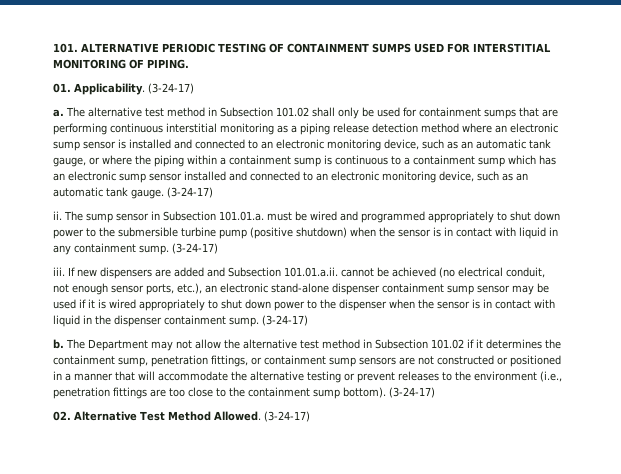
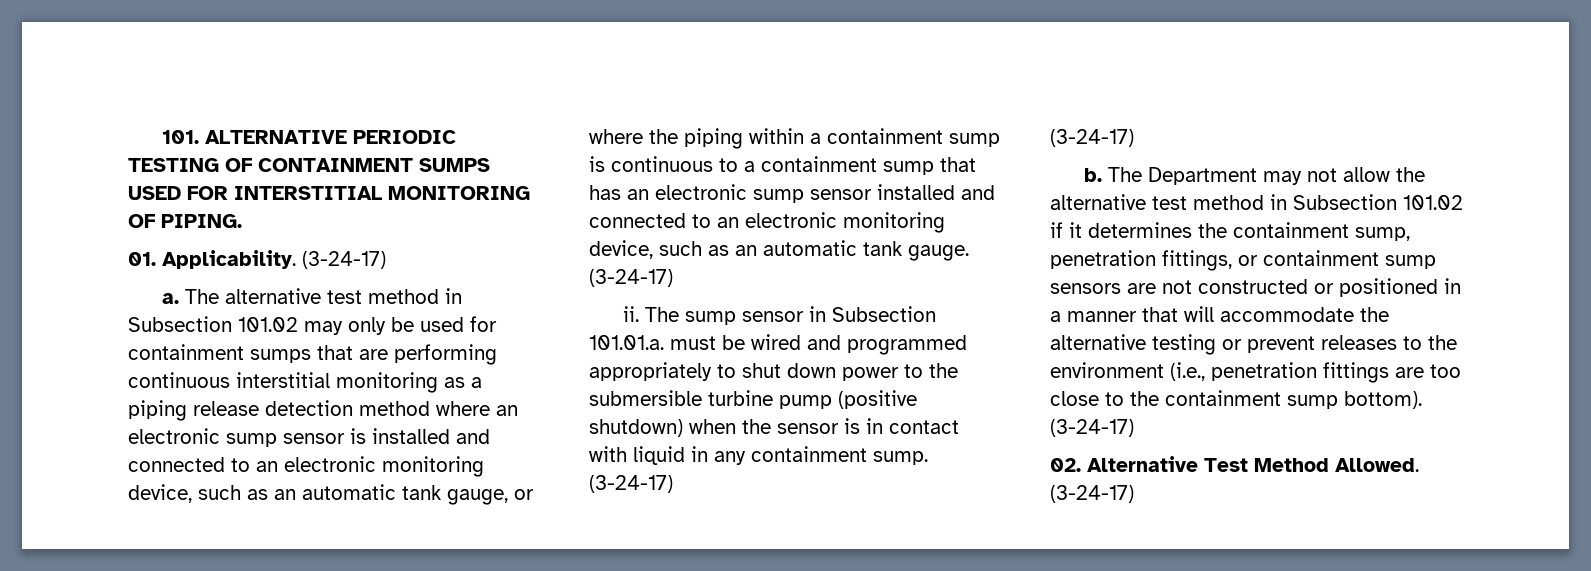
- The alternative test method in Subsection 101.02 shall only be used for containment sumps that are performing continuous interstitial monitoring as a piping release detection method where an electronic sump sensor is installed and connected to an electronic monitoring device, such as an automatic tank gauge, or where the piping within a containment sump is continuous to a containment sump which has an electronic sump sensor installed and connected to an electronic monitoring device, such as an automatic tank gauge.
+ The alternative test method in Subsection 101.02 may only be used for containment sumps that are performing continuous interstitial monitoring as a piping release detection method where an electronic sump sensor is installed and connected to an electronic monitoring device, such as an automatic tank gauge, or where the piping within a containment sump is continuous to a containment sump that has an electronic sump sensor installed and connected to an electronic monitoring device, such as an automatic tank gauge.
- iii. If new dispensers are added and Subsection 101.01.a.ii. cannot be achieved (no electrical conduit, not enough sensor ports, etc.), an electronic stand-alone dispenser containment sump sensor may be used if it is wired appropriately to shut down power to the dispenser when the sensor is in contact with liquid in the dispenser containment sump.

